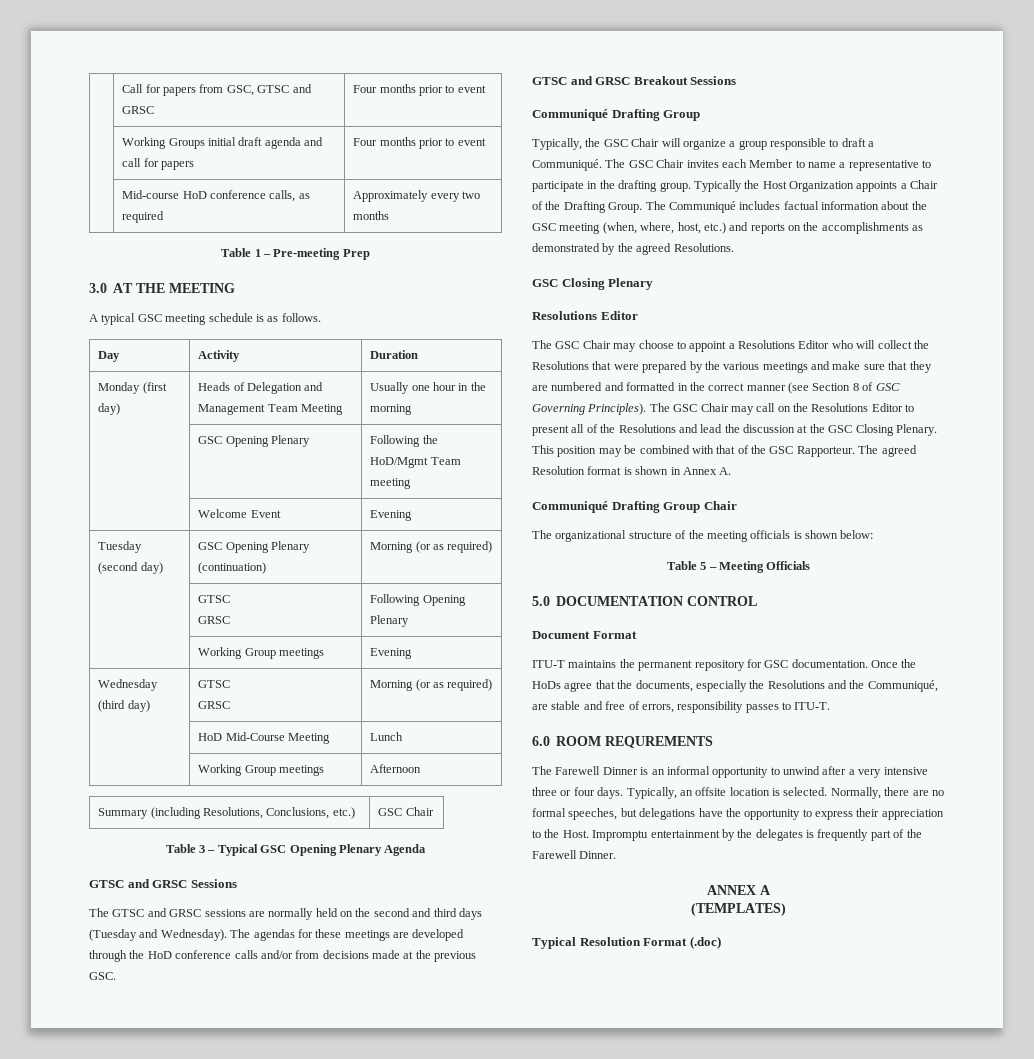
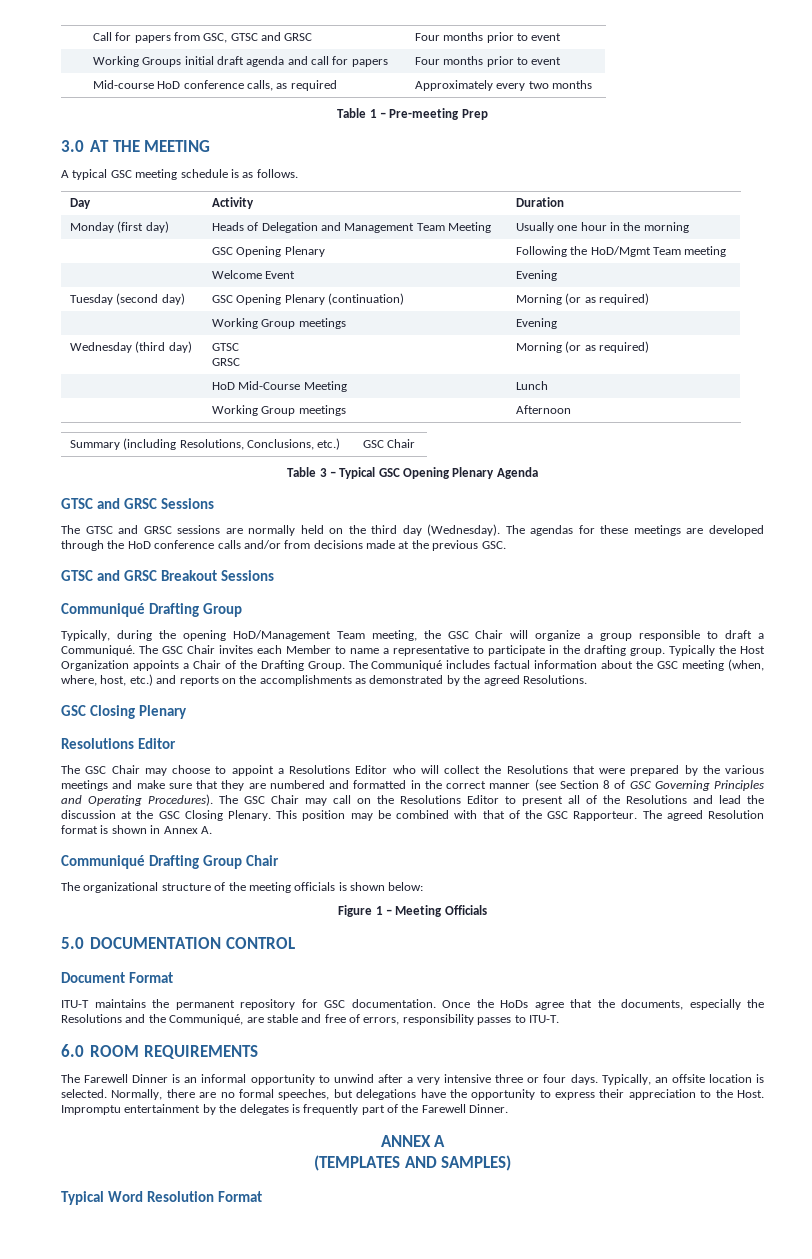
  Tuesday (second day) | GSC Opening Plenary (continuation) | Morning (or as required)
- | GTSC
- GRSC | Following Opening Plenary
- The GTSC and GRSC sessions are normally held on the second and third days (Tuesday and Wednesday).
+ The GTSC and GRSC sessions are normally held on the third day (Wednesday).
- Typically, the GSC Chair will organize a group responsible to draft a Communiqué.
+ Typically, during the opening HoD/Management Team meeting, the GSC Chair will organize a group responsible to draft a Communiqué.
- The GSC Chair may choose to appoint a Resolutions Editor who will collect the Resolutions that were prepared by the various meetings and make sure that they are numbered and formatted in the correct manner (see Section 8 of GSC Governing Principles).
+ The GSC Chair may choose to appoint a Resolutions Editor who will collect the Resolutions that were prepared by the various meetings and make sure that they are numbered and formatted in the correct manner (see Section 8 of GSC Governing Principles and Operating Procedures).
- Table 5 – Meeting Officials
+ Figure 1 – Meeting Officials
- 6.0 ROOM REQUREMENTS
+ 6.0 ROOM REQUIREMENTS
- (TEMPLATES)
- Typical Resolution Format (.doc)
+ (TEMPLATES AND SAMPLES)
+ Typical Word Resolution Format

